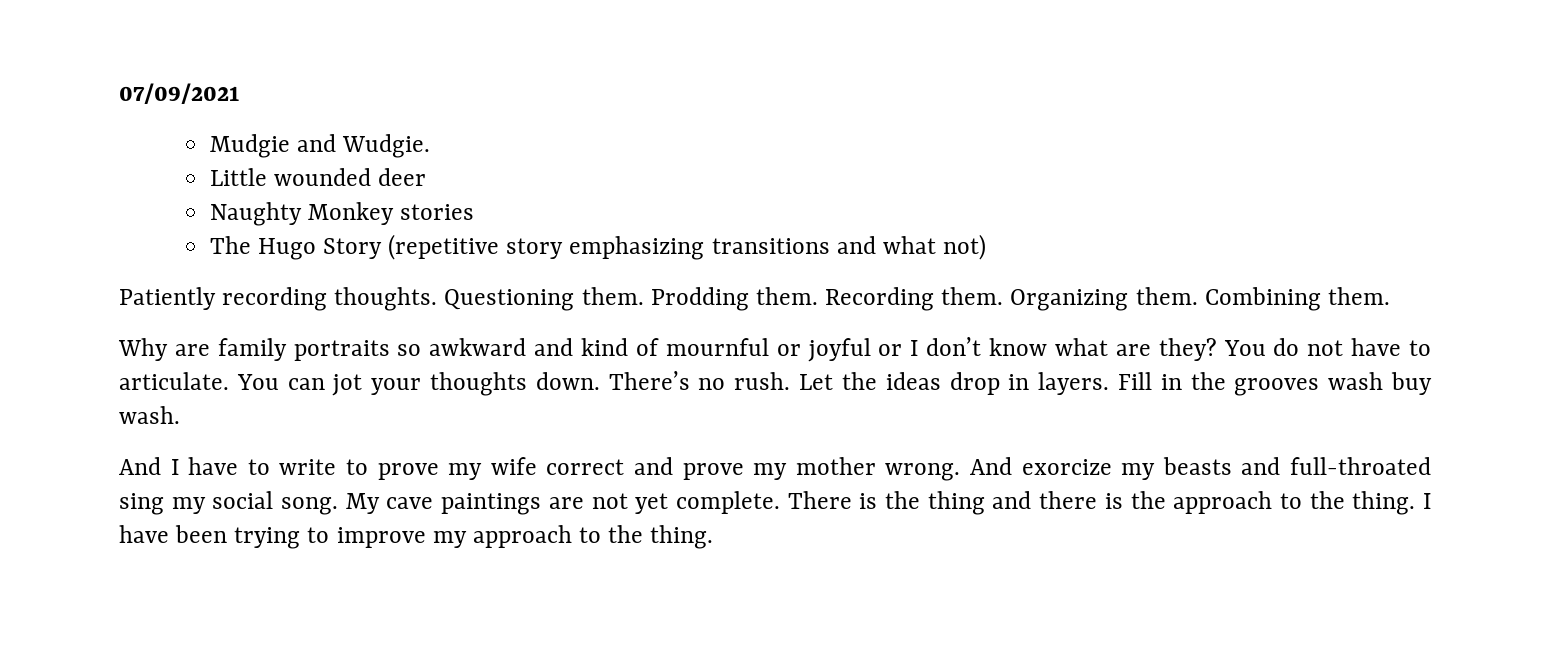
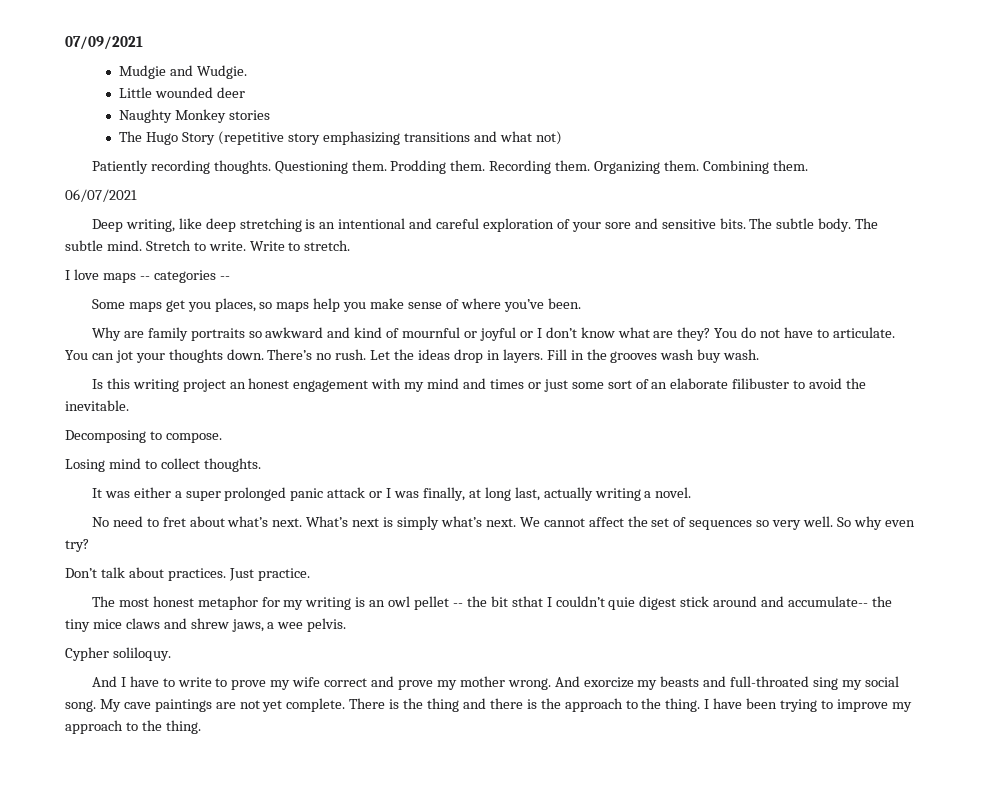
+ 06/07/2021
+ Deep writing, like deep stretching is an intentional and careful exploration of your sore and sensitive bits. The subtle body. The subtle mind. Stretch to write. Write to stretch.
+ I love maps -- categories --
+ Some maps get you places, so maps help you make sense of where you’ve been.
+ Is this writing project an honest engagement with my mind and times or just some sort of an elaborate filibuster to avoid the inevitable.
+ Decomposing to compose.
+ Losing mind to collect thoughts.
+ It was either a super prolonged panic attack or I was finally, at long last, actually writing a novel.
+ No need to fret about what’s next. What’s next is simply what’s next. We cannot affect the set of sequences so very well. So why even try?
+ Don’t talk about practices. Just practice.
+ The most honest metaphor for my writing is an owl pellet -- the bit sthat I couldn’t quie digest stick around and accumulate-- the tiny mice claws and shrew jaws, a wee pelvis.
+ Cypher soliloquy.

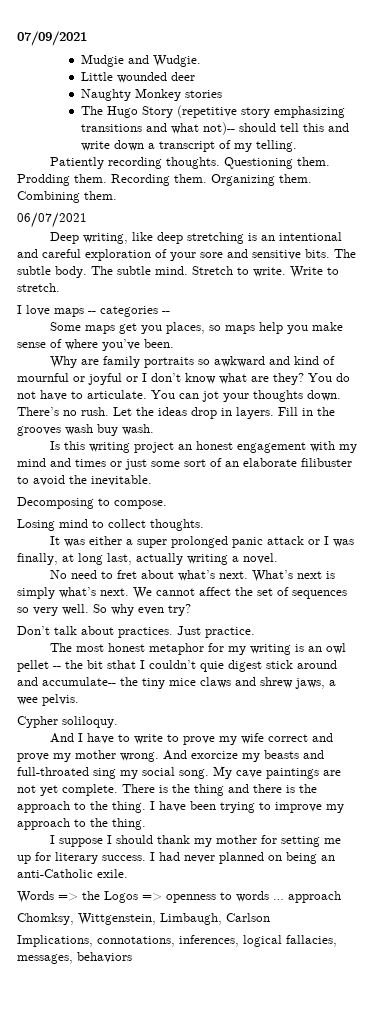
- The Hugo Story (repetitive story emphasizing transitions and what not)
+ The Hugo Story (repetitive story emphasizing transitions and what not)-- should tell this and write down a transcript of my telling.
+ I suppose I should thank my mother for setting me up for literary success. I had never planned on being an anti-Catholic exile.
+ Words => the Logos => openness to words … approach
+ Chomksy, Wittgenstein, Limbaugh, Carlson
+ Implications, connotations, inferences, logical fallacies, messages, behaviors

